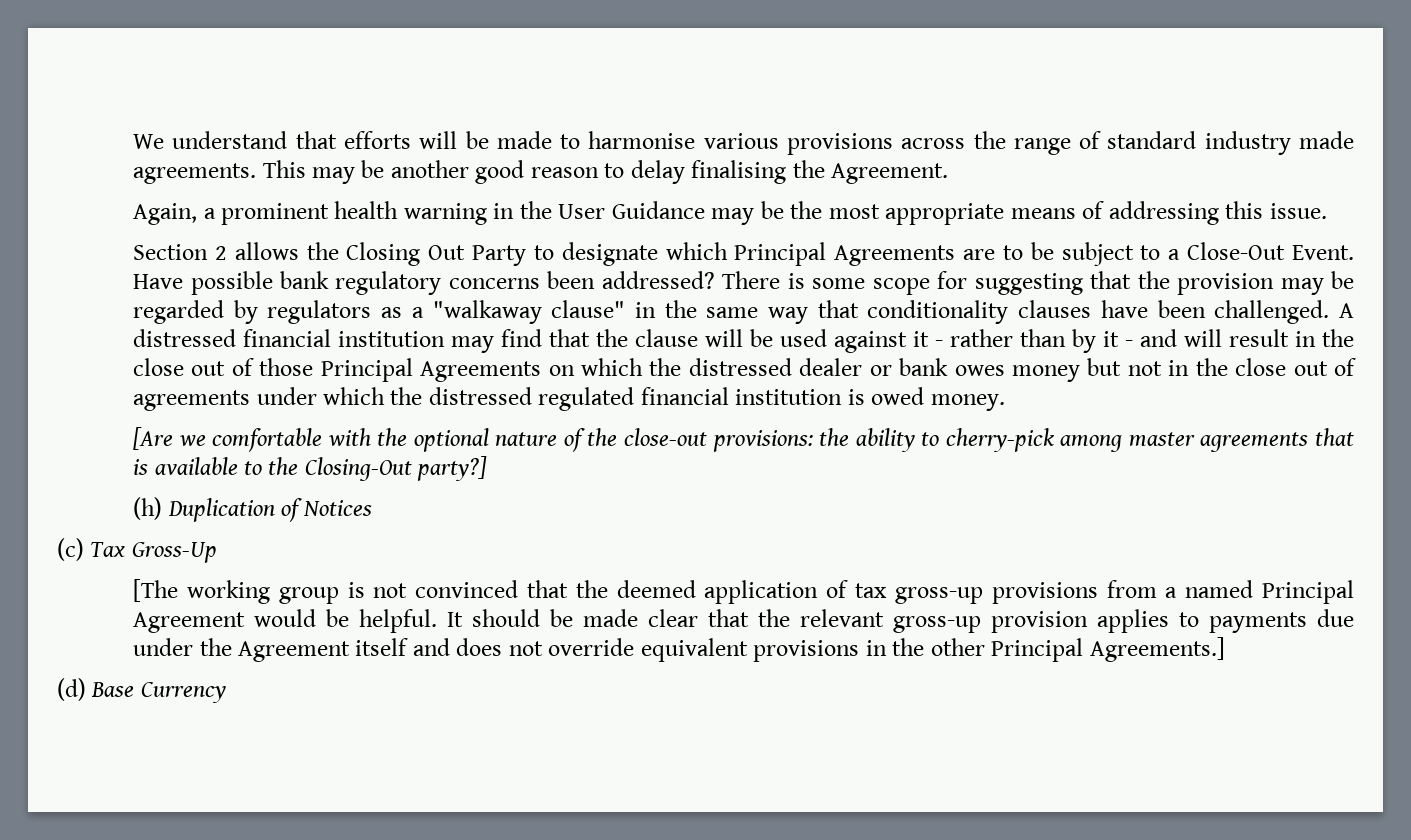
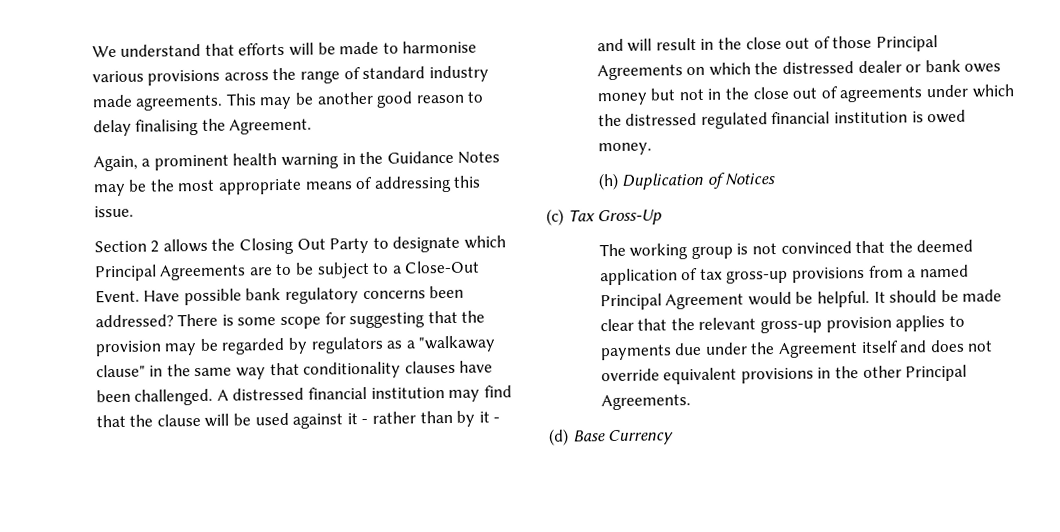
- Again, a prominent health warning in the User Guidance may be the most appropriate means of addressing this issue.
+ Again, a prominent health warning in the Guidance Notes may be the most appropriate means of addressing this issue.
- [Are we comfortable with the optional nature of the close-out provisions: the ability to cherry-pick among master agreements that is available to the Closing-Out party?]
- [The working group is not convinced that the deemed application of tax gross-up provisions from a named Principal Agreement would be helpful.
+ The working group is not convinced that the deemed application of tax gross-up provisions from a named Principal Agreement would be helpful.
- It should be made clear that the relevant gross-up provision applies to payments due under the Agreement itself and does not override equivalent provisions in the other Principal Agreements.]
+ It should be made clear that the relevant gross-up provision applies to payments due under the Agreement itself and does not override equivalent provisions in the other Principal Agreements.

